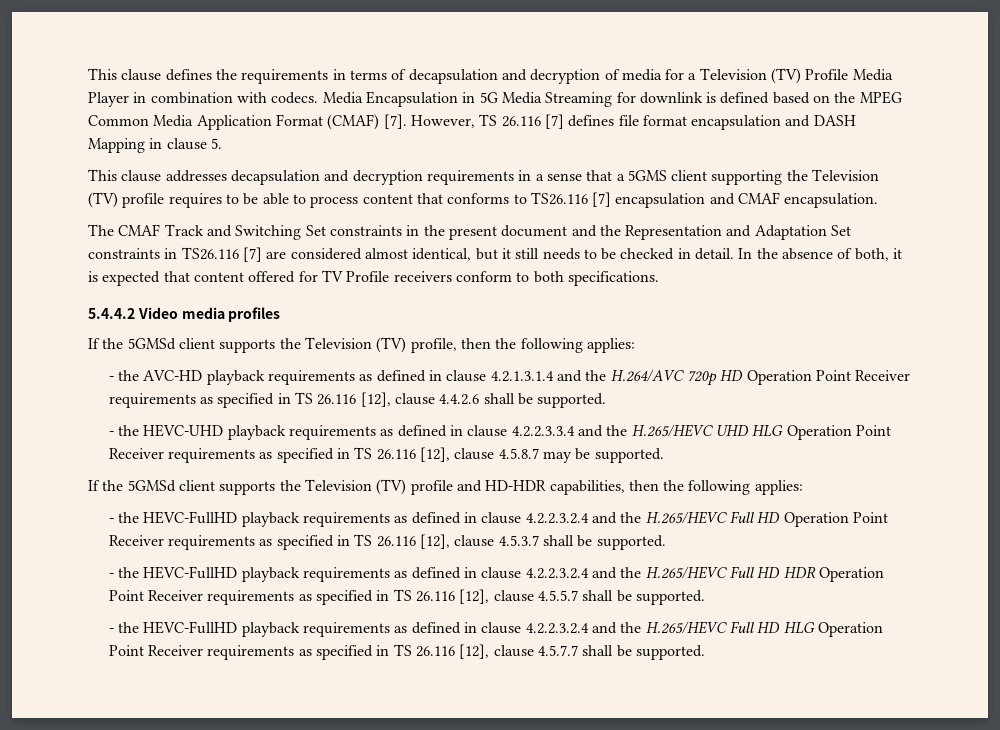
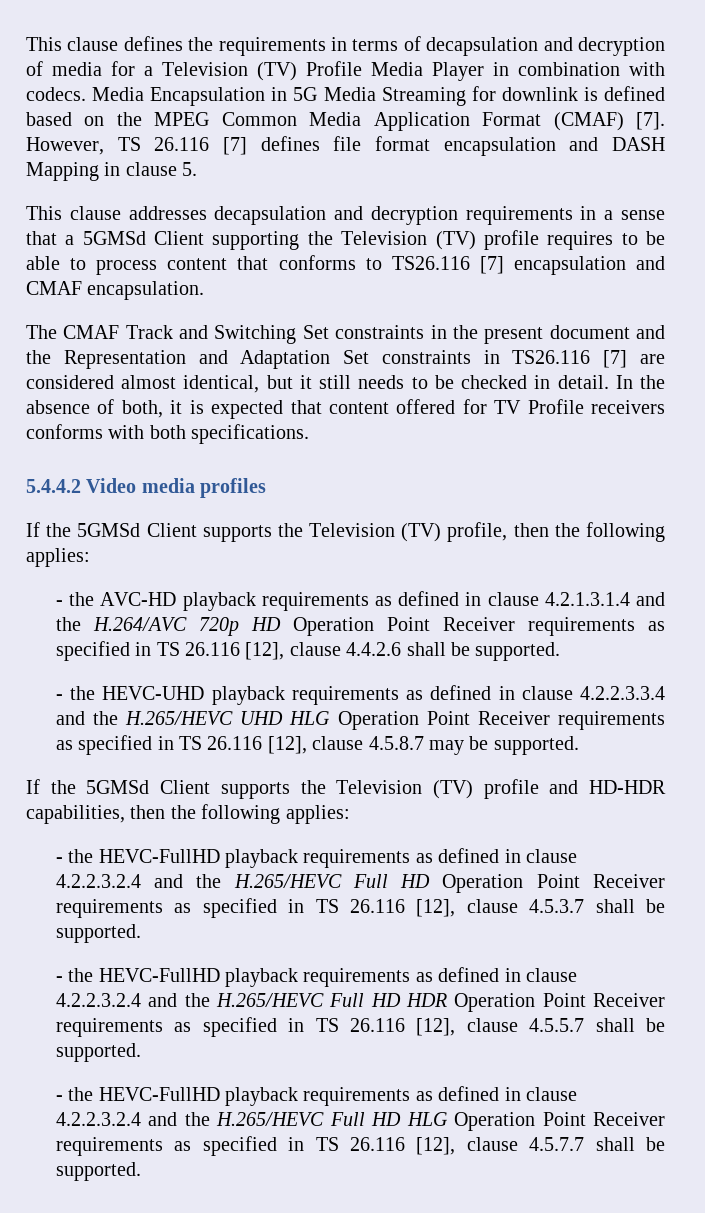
- This clause addresses decapsulation and decryption requirements in a sense that a 5GMS client supporting the Television (TV) profile requires to be able to process content that conforms to TS26.116 [7] encapsulation and CMAF encapsulation.
+ This clause addresses decapsulation and decryption requirements in a sense that a 5GMSd Client supporting the Television (TV) profile requires to be able to process content that conforms to TS26.116 [7] encapsulation and CMAF encapsulation.
- In the absence of both, it is expected that content offered for TV Profile receivers conform to both specifications.
+ In the absence of both, it is expected that content offered for TV Profile receivers conforms with both specifications.
- If the 5GMSd client supports the Television (TV) profile, then the following applies:
+ If the 5GMSd Client supports the Television (TV) profile, then the following applies:
- If the 5GMSd client supports the Television (TV) profile and HD-HDR capabilities, then the following applies:
+ If the 5GMSd Client supports the Television (TV) profile and HD-HDR capabilities, then the following applies:

